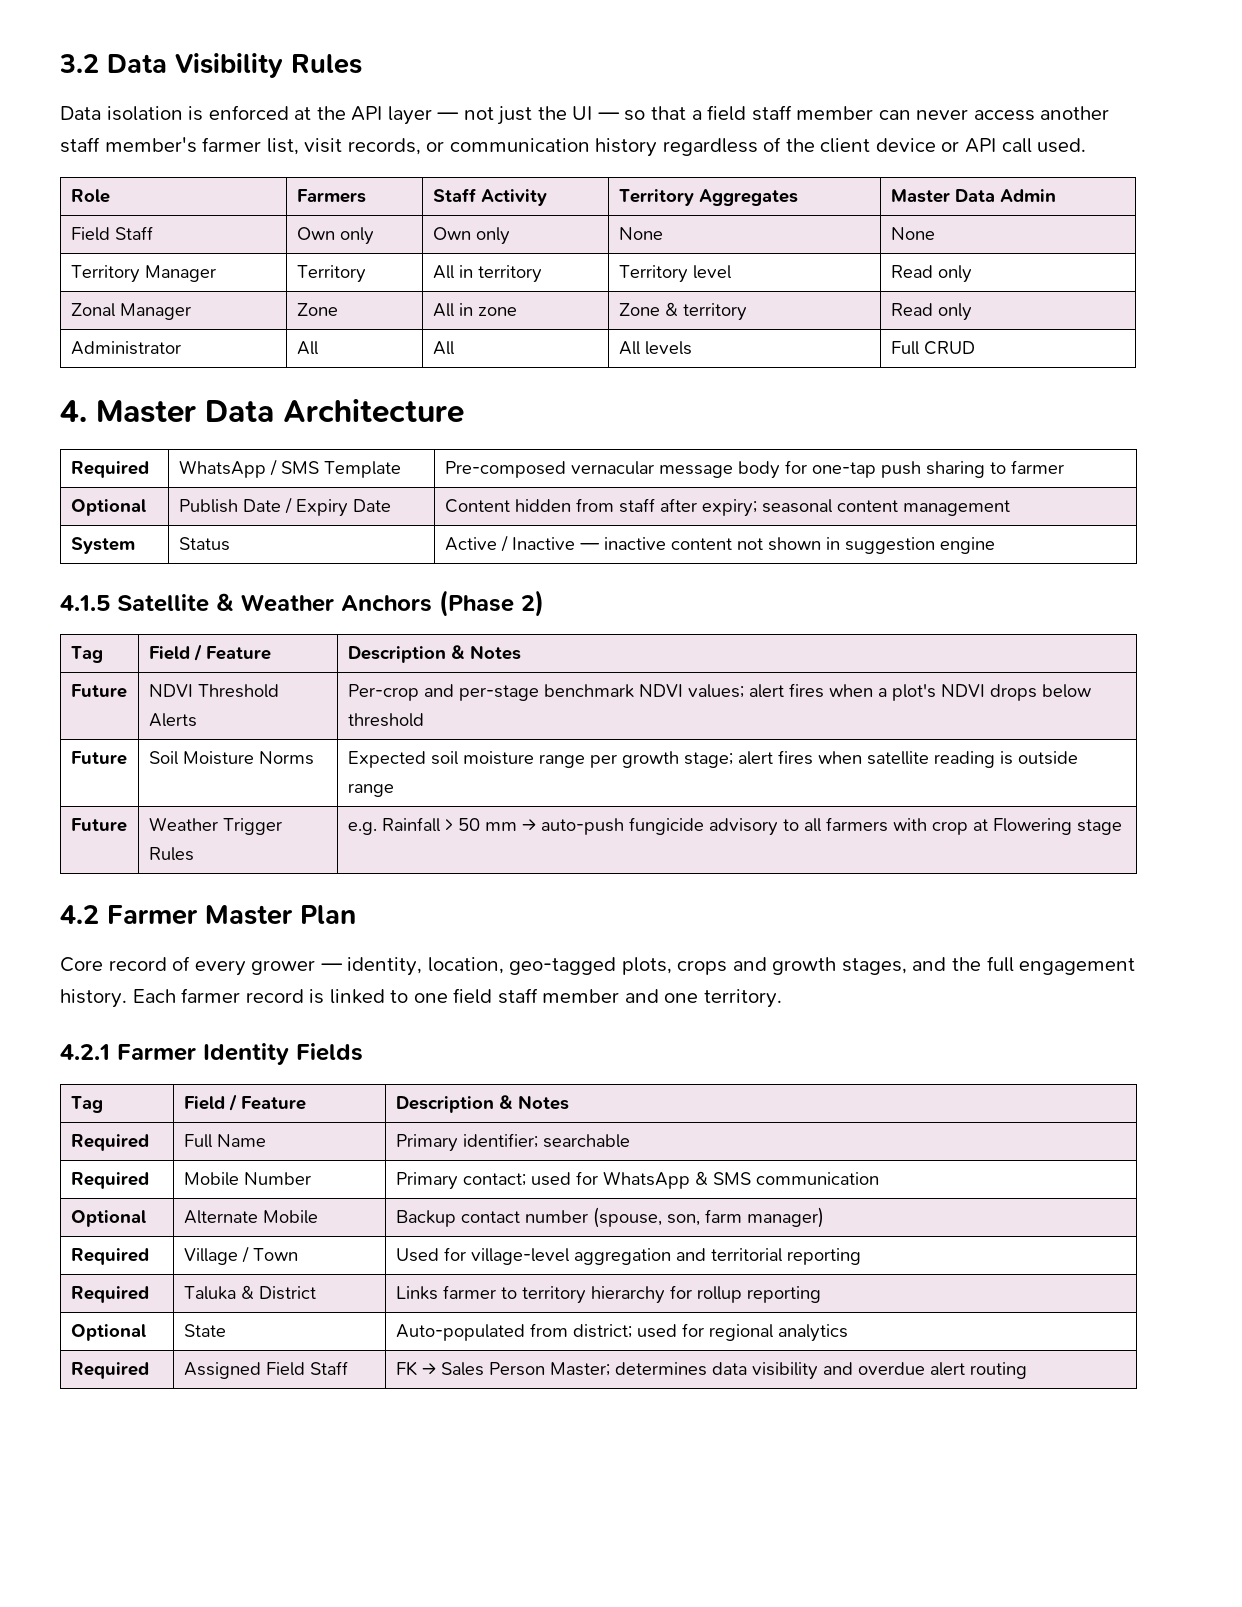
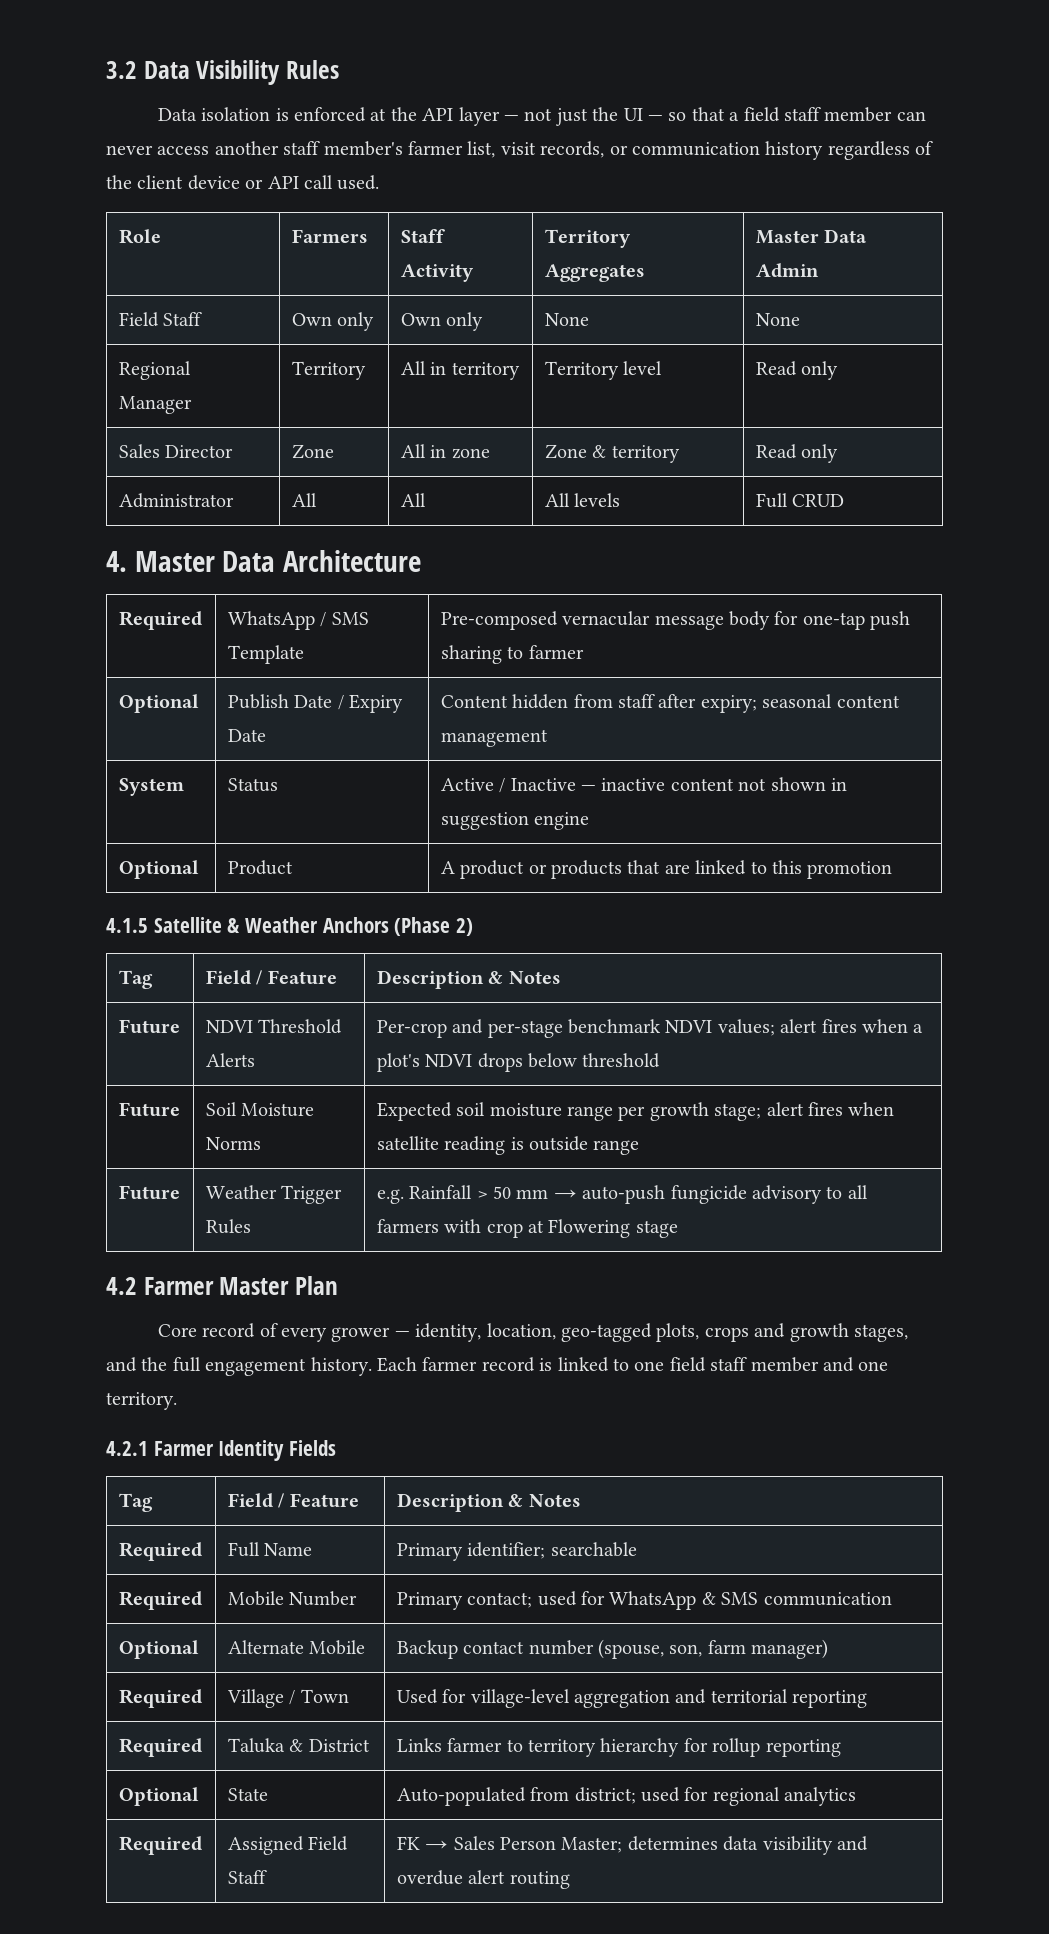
- Territory Manager | Territory | All in territory | Territory level | Read only
+ Regional Manager | Territory | All in territory | Territory level | Read only
- Zonal Manager | Zone | All in zone | Zone & territory | Read only
+ Sales Director | Zone | All in zone | Zone & territory | Read only
+ Optional | Product | A product or products that are linked to this promotion

